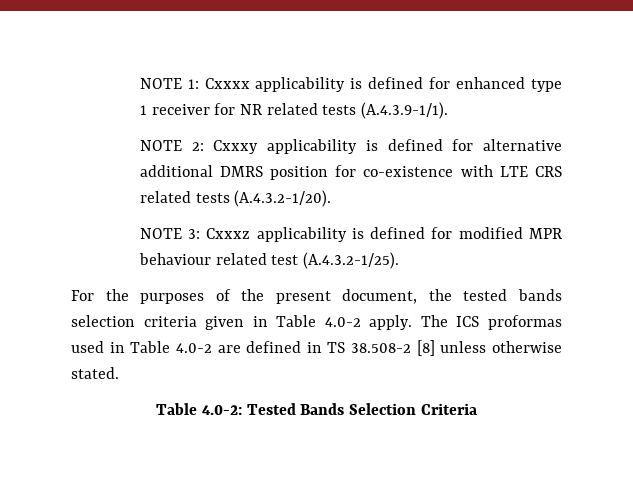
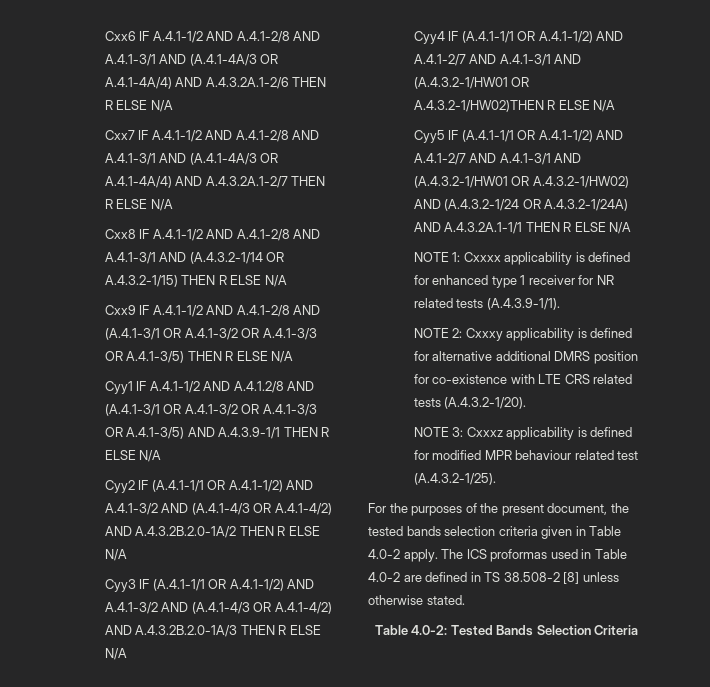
+ Cxx6 IF A.4.1-1/2 AND A.4.1-2/8 AND A.4.1-3/1 AND (A.4.1-4A/3 OR A.4.1-4A/4) AND A.4.3.2A.1-2/6 THEN R ELSE N/A
+ Cxx7 IF A.4.1-1/2 AND A.4.1-2/8 AND A.4.1-3/1 AND (A.4.1-4A/3 OR A.4.1-4A/4) AND A.4.3.2A.1-2/7 THEN R ELSE N/A
+ Cxx8 IF A.4.1-1/2 AND A.4.1-2/8 AND A.4.1-3/1 AND (A.4.3.2-1/14 OR A.4.3.2-1/15) THEN R ELSE N/A
+ Cxx9 IF A.4.1-1/2 AND A.4.1-2/8 AND (A.4.1-3/1 OR A.4.1-3/2 OR A.4.1-3/3 OR A.4.1-3/5) THEN R ELSE N/A
+ Cyy1 IF A.4.1-1/2 AND A.4.1.2/8 AND (A.4.1-3/1 OR A.4.1-3/2 OR A.4.1-3/3 OR A.4.1-3/5) AND A.4.3.9-1/1 THEN R ELSE N/A
+ Cyy2 IF (A.4.1-1/1 OR A.4.1-1/2) AND A.4.1-3/2 AND (A.4.1-4/3 OR A.4.1-4/2) AND A.4.3.2B.2.0-1A/2 THEN R ELSE N/A
+ Cyy3 IF (A.4.1-1/1 OR A.4.1-1/2) AND A.4.1-3/2 AND (A.4.1-4/3 OR A.4.1-4/2) AND A.4.3.2B.2.0-1A/3 THEN R ELSE N/A
+ Cyy4 IF (A.4.1-1/1 OR A.4.1-1/2) AND A.4.1-2/7 AND A.4.1-3/1 AND (A.4.3.2-1/HW01 OR A.4.3.2-1/HW02)THEN R ELSE N/A
+ Cyy5 IF (A.4.1-1/1 OR A.4.1-1/2) AND A.4.1-2/7 AND A.4.1-3/1 AND (A.4.3.2-1/HW01 OR A.4.3.2-1/HW02) AND (A.4.3.2-1/24 OR A.4.3.2-1/24A) AND A.4.3.2A.1-1/1 THEN R ELSE N/A

